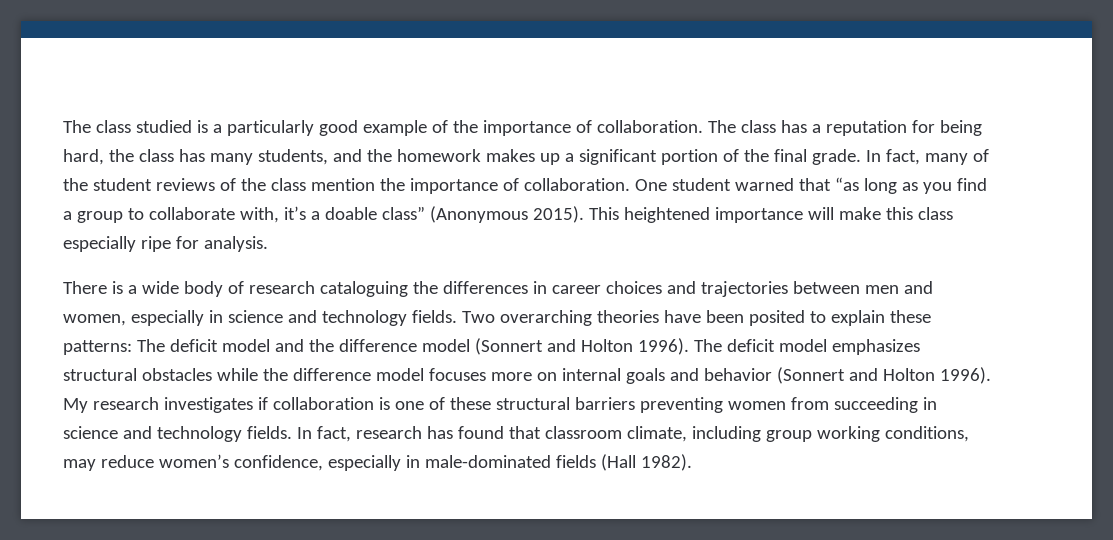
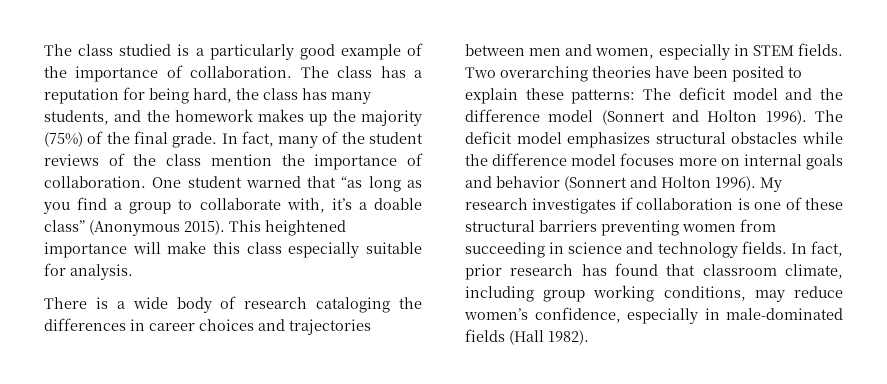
- The class has a reputation for being hard, the class has many students, and the homework makes up a significant portion of the final grade.
+ The class has a reputation for being hard, the class has many students, and the homework makes up the majority (75%) of the final grade.
- This heightened importance will make this class especially ripe for analysis.
+ This heightened importance will make this class especially suitable for analysis.
- There is a wide body of research cataloguing the differences in career choices and trajectories between men and women, especially in science and technology fields.
+ There is a wide body of research cataloging the differences in career choices and trajectories between men and women, especially in STEM fields.
- In fact, research has found that classroom climate, including group working conditions, may reduce women’s confidence, especially in male-dominated fields (Hall 1982).
+ In fact, prior research has found that classroom climate, including group working conditions, may reduce women’s confidence, especially in male-dominated fields (Hall 1982).

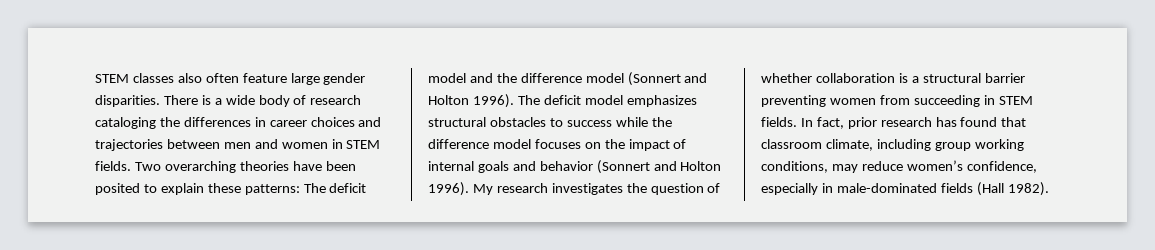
- The class studied is a particularly good example of the importance of collaboration. The class has a reputation for being hard, the class has many students, and the homework makes up the majority (75%) of the final grade. In fact, many of the student reviews of the class mention the importance of collaboration. One student warned that “as long as you find a group to collaborate with, it’s a doable class” (Anonymous 2015). This heightened importance will make this class especially suitable for analysis.
- There is a wide body of research cataloging the differences in career choices and trajectories between men and women, especially in STEM fields.
+ STEM classes also often feature large gender disparities. There is a wide body of research cataloging the differences in career choices and trajectories between men and women in STEM fields.
- The deficit model emphasizes structural obstacles while the difference model focuses more on internal goals and behavior (Sonnert and Holton 1996).
+ The deficit model emphasizes structural obstacles to success while the difference model focuses on the impact of internal goals and behavior (Sonnert and Holton 1996).
- My research investigates if collaboration is one of these structural barriers preventing women from succeeding in science and technology fields.
+ My research investigates the question of whether collaboration is a structural barrier preventing women from succeeding in STEM fields.

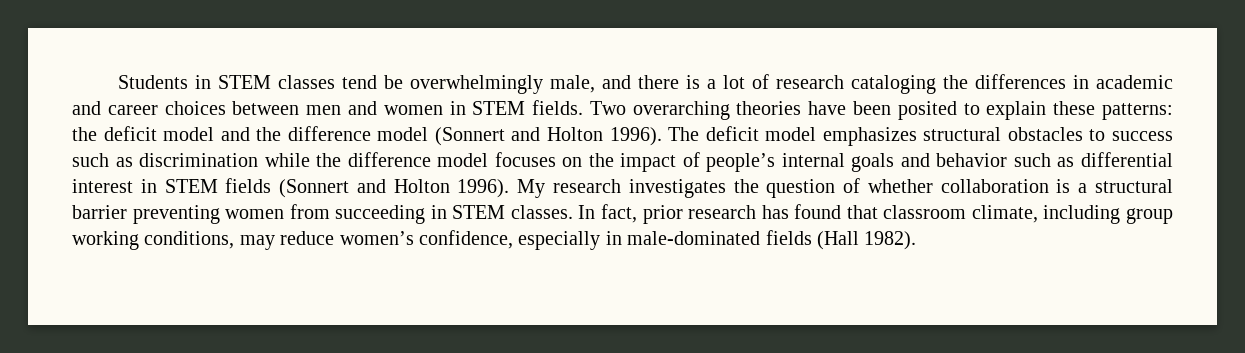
- STEM classes also often feature large gender disparities. There is a wide body of research cataloging the differences in career choices and trajectories between men and women in STEM fields.
+ Students in STEM classes tend be overwhelmingly male, and there is a lot of research cataloging the differences in academic and career choices between men and women in STEM fields.
- Two overarching theories have been posited to explain these patterns: The deficit model and the difference model (Sonnert and Holton 1996).
+ Two overarching theories have been posited to explain these patterns: the deficit model and the difference model (Sonnert and Holton 1996).
- The deficit model emphasizes structural obstacles to success while the difference model focuses on the impact of internal goals and behavior (Sonnert and Holton 1996).
+ The deficit model emphasizes structural obstacles to success such as discrimination while the difference model focuses on the impact of people’s internal goals and behavior such as differential interest in STEM fields (Sonnert and Holton 1996).
- My research investigates the question of whether collaboration is a structural barrier preventing women from succeeding in STEM fields.
+ My research investigates the question of whether collaboration is a structural barrier preventing women from succeeding in STEM classes.

